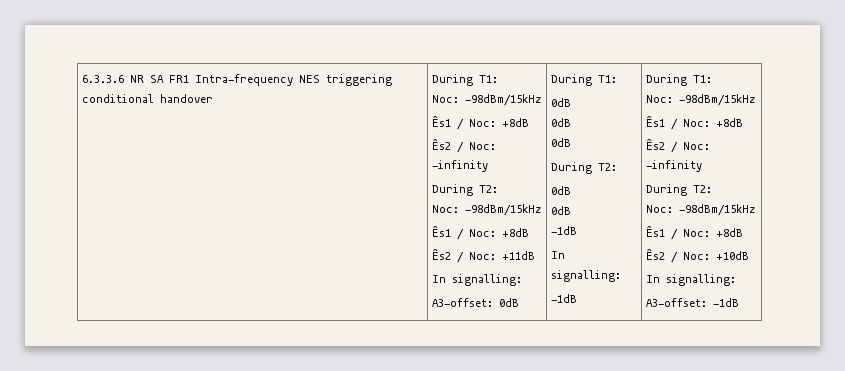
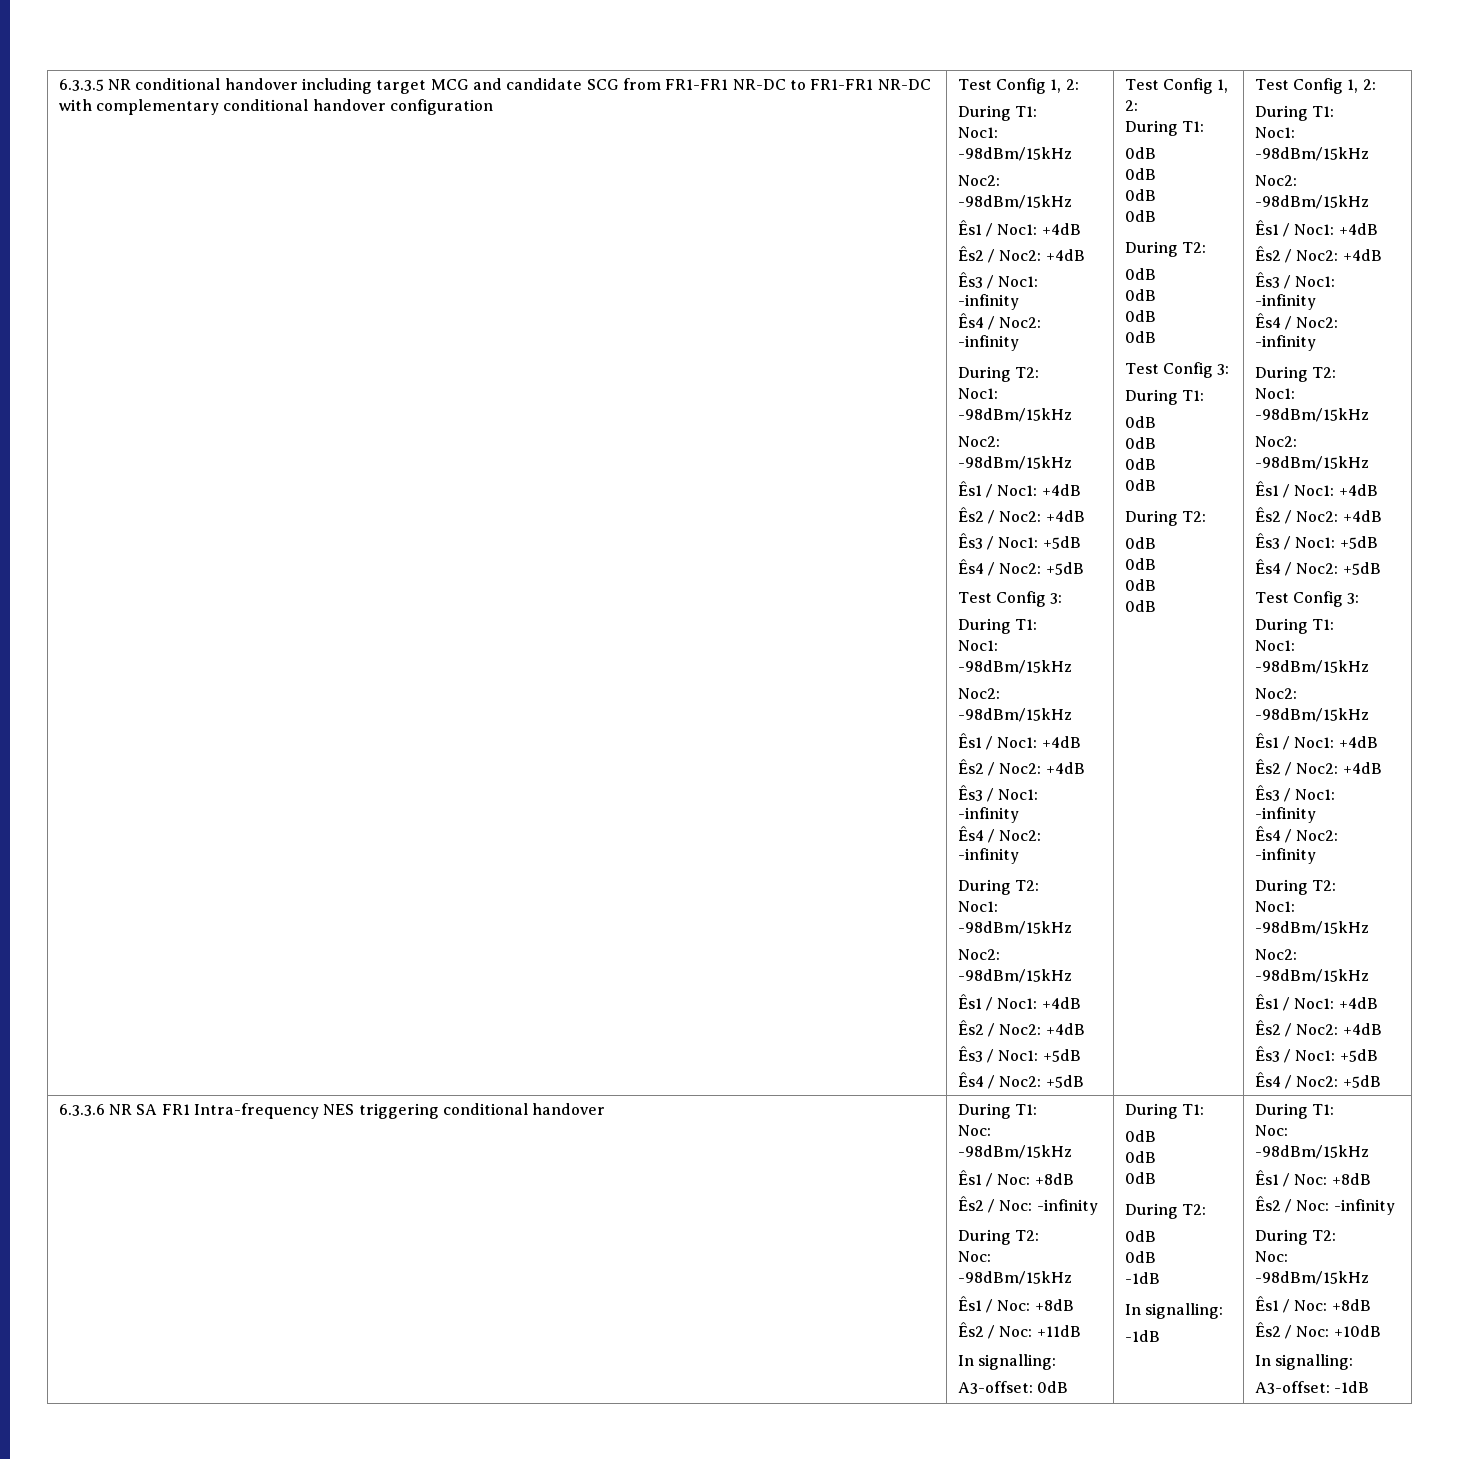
+ 6.3.3.5 NR conditional handover including target MCG and candidate SCG from FR1-FR1 NR-DC to FR1-FR1 NR-DC with complementary conditional handover configuration | Test Config 1, 2:
+ During T1:
+ Noc1: -98dBm/15kHz
+ Noc2: -98dBm/15kHz
+ Ês1 / Noc1: +4dB
+ Ês2 / Noc2: +4dB
+ Ês3 / Noc1: -infinity
+ Ês4 / Noc2: -infinity
+ During T2:
+ Noc1: -98dBm/15kHz
+ Noc2: -98dBm/15kHz
+ Ês1 / Noc1: +4dB
+ Ês2 / Noc2: +4dB
+ Ês3 / Noc1: +5dB
+ Ês4 / Noc2: +5dB
+ Test Config 3:
+ During T1:
+ Noc1: -98dBm/15kHz
+ Noc2: -98dBm/15kHz
+ Ês1 / Noc1: +4dB
+ Ês2 / Noc2: +4dB
+ Ês3 / Noc1: -infinity
+ Ês4 / Noc2: -infinity
+ During T2:
+ Noc1: -98dBm/15kHz
+ Noc2: -98dBm/15kHz
+ Ês1 / Noc1: +4dB
+ Ês2 / Noc2: +4dB
+ Ês3 / Noc1: +5dB
+ Ês4 / Noc2: +5dB | Test Config 1, 2:
+ During T1:
+ 0dB
+ 0dB
+ 0dB
+ 0dB
+ During T2:
+ 0dB
+ 0dB
+ 0dB
+ 0dB
+ Test Config 3:
+ During T1:
+ 0dB
+ 0dB
+ 0dB
+ 0dB
+ During T2:
+ 0dB
+ 0dB
+ 0dB
+ 0dB | Test Config 1, 2:
+ During T1:
+ Noc1: -98dBm/15kHz
+ Noc2: -98dBm/15kHz
+ Ês1 / Noc1: +4dB
+ Ês2 / Noc2: +4dB
+ Ês3 / Noc1: -infinity
+ Ês4 / Noc2: -infinity
+ During T2:
+ Noc1: -98dBm/15kHz
+ Noc2: -98dBm/15kHz
+ Ês1 / Noc1: +4dB
+ Ês2 / Noc2: +4dB
+ Ês3 / Noc1: +5dB
+ Ês4 / Noc2: +5dB
+ Test Config 3:
+ During T1:
+ Noc1: -98dBm/15kHz
+ Noc2: -98dBm/15kHz
+ Ês1 / Noc1: +4dB
+ Ês2 / Noc2: +4dB
+ Ês3 / Noc1: -infinity
+ Ês4 / Noc2: -infinity
+ During T2:
+ Noc1: -98dBm/15kHz
+ Noc2: -98dBm/15kHz
+ Ês1 / Noc1: +4dB
+ Ês2 / Noc2: +4dB
+ Ês3 / Noc1: +5dB
+ Ês4 / Noc2: +5dB

